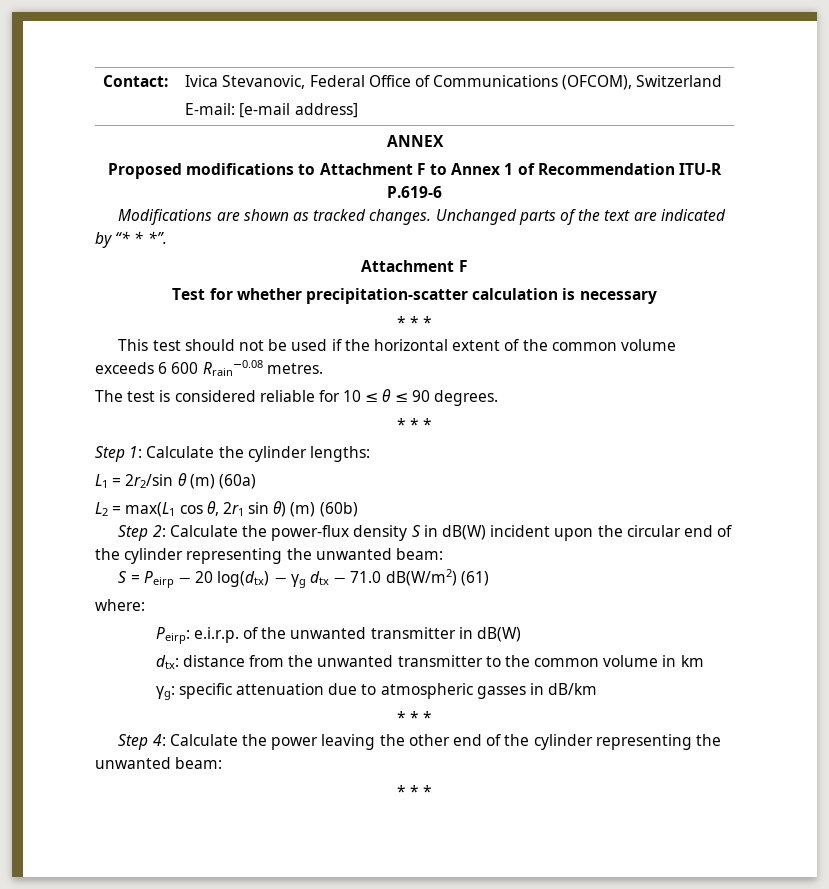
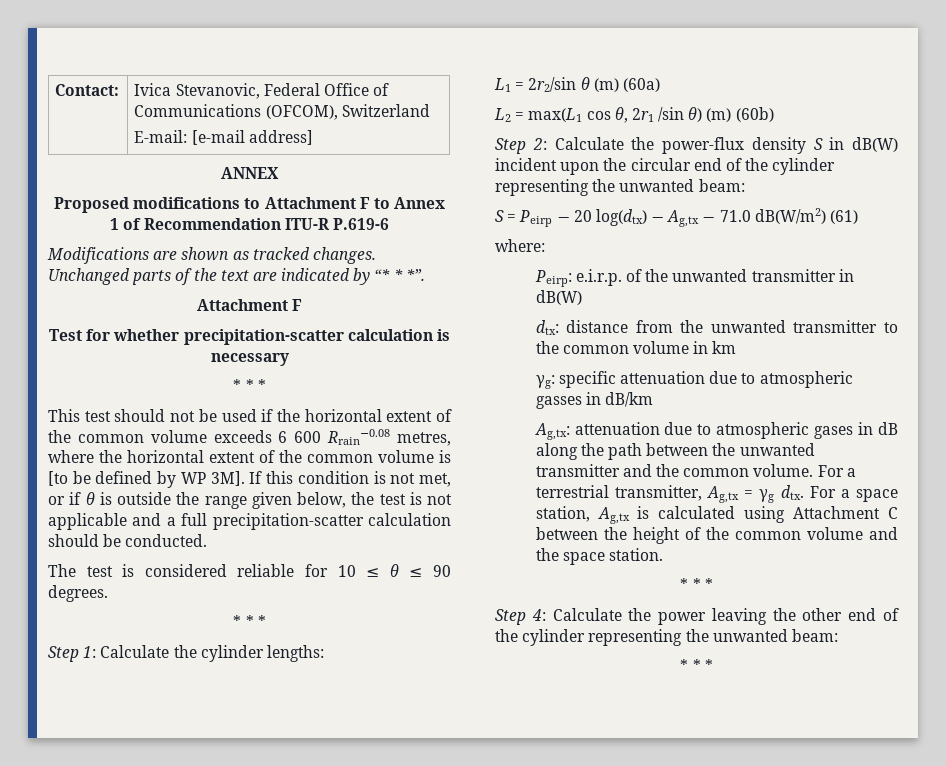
- This test should not be used if the horizontal extent of the common volume exceeds 6 600 Rrain−0.08 metres.
+ This test should not be used if the horizontal extent of the common volume exceeds 6 600 Rrain−0.08 metres, where the horizontal extent of the common volume is [to be defined by WP 3M]. If this condition is not met, or if θ is outside the range given below, the test is not applicable and a full precipitation-scatter calculation should be conducted.
- L2 = max(L1 cos θ, 2r1 sin θ) (m) (60b)
+ L2 = max(L1 cos θ, 2r1 /sin θ) (m) (60b)
- S = Peirp − 20 log(dtx) − γg dtx − 71.0 dB(W/m2) (61)
+ S = Peirp − 20 log(dtx) − Ag,tx − 71.0 dB(W/m2) (61)
+ Ag,tx: attenuation due to atmospheric gases in dB along the path between the unwanted transmitter and the common volume. For a terrestrial transmitter, Ag,tx = γg dtx. For a space station, Ag,tx is calculated using Attachment C between the height of the common volume and the space station.

